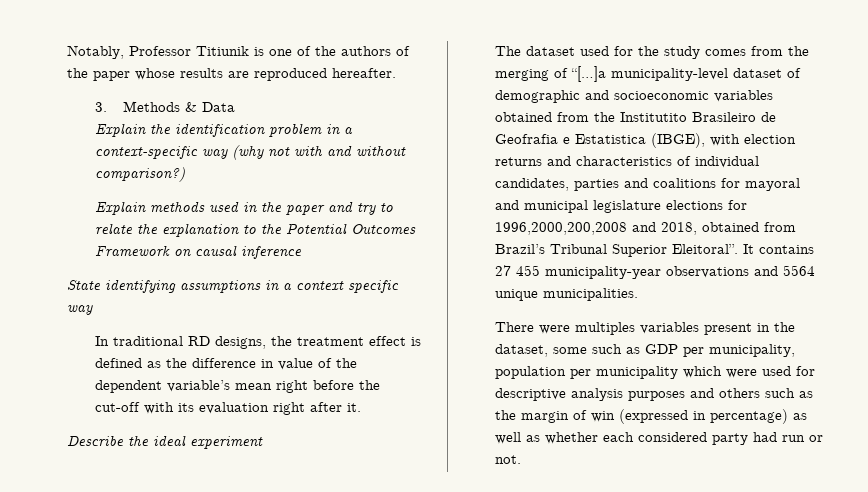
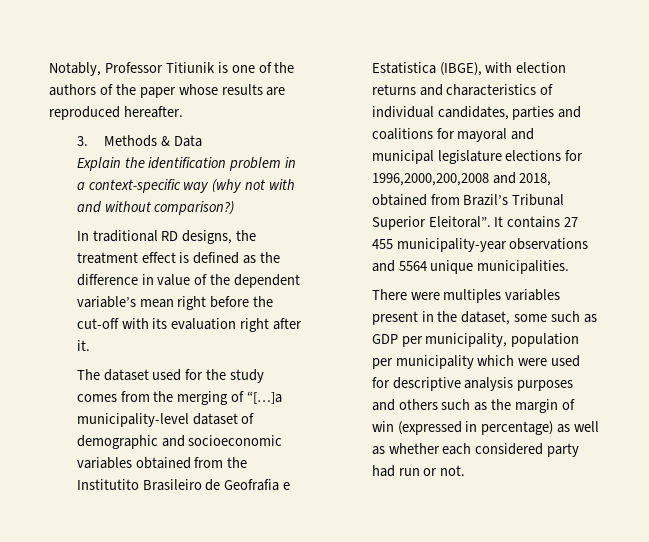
- Explain methods used in the paper and try to relate the explanation to the Potential Outcomes Framework on causal inference
- State identifying assumptions in a context specific way
- Describe the ideal experiment

